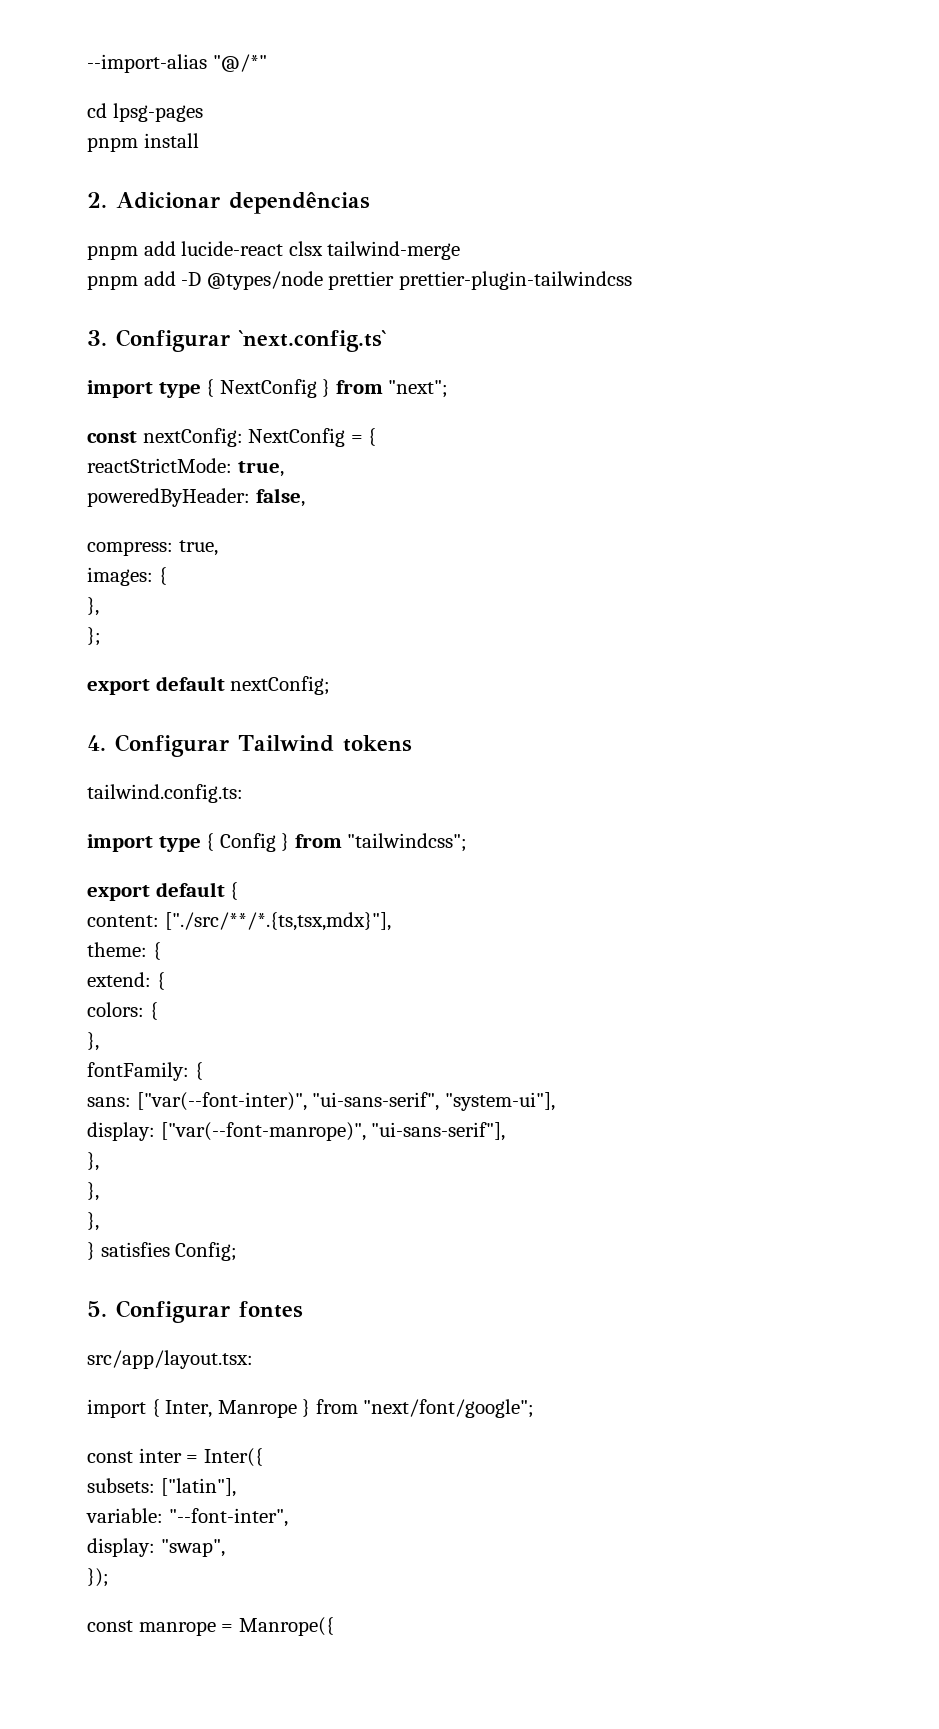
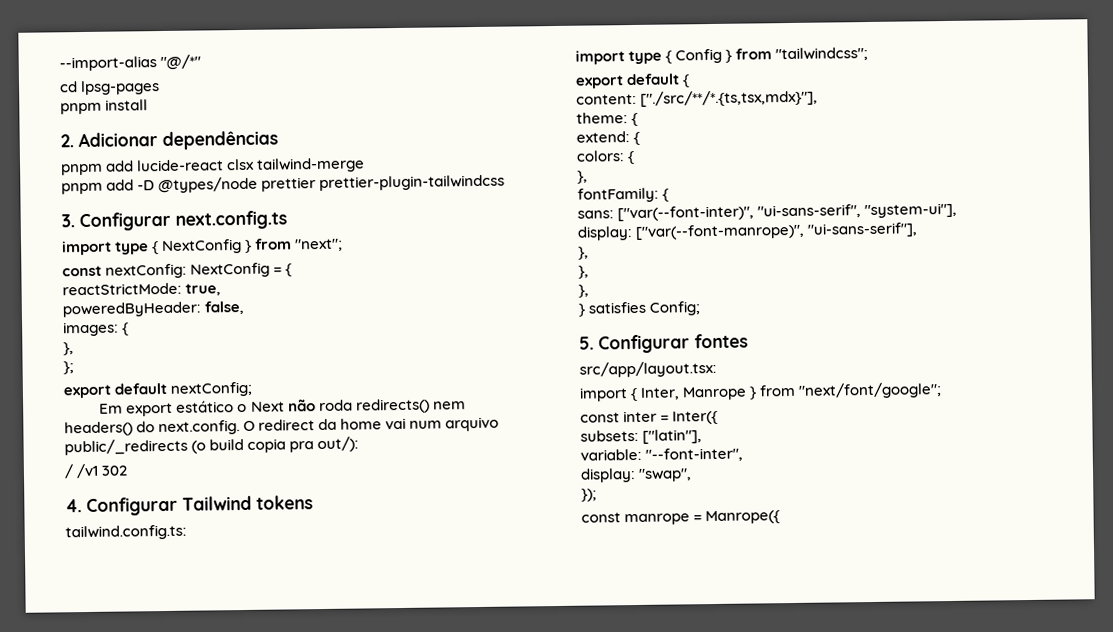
- 3. Configurar `next.config.ts`
+ 3. Configurar next.config.ts
- compress: true,
+ Em export estático o Next não roda redirects() nem headers() do next.config. O redirect da home vai num arquivo public/_redirects (o build copia pra out/):
+ / /v1 302

